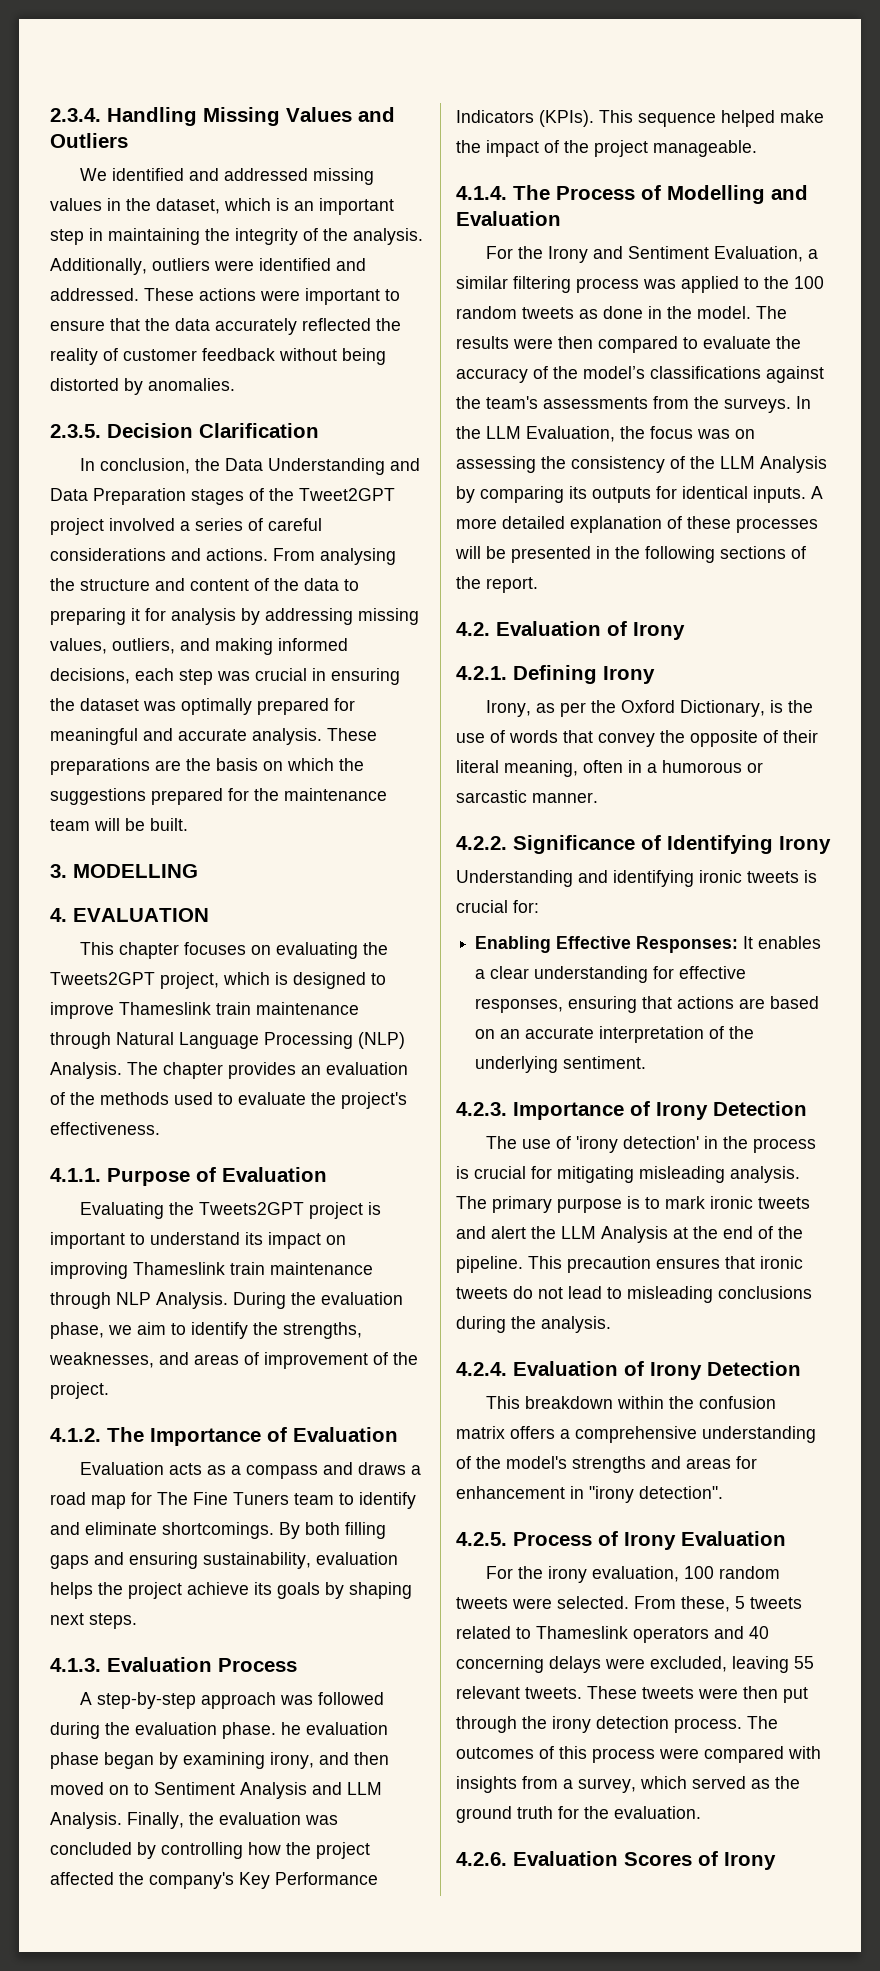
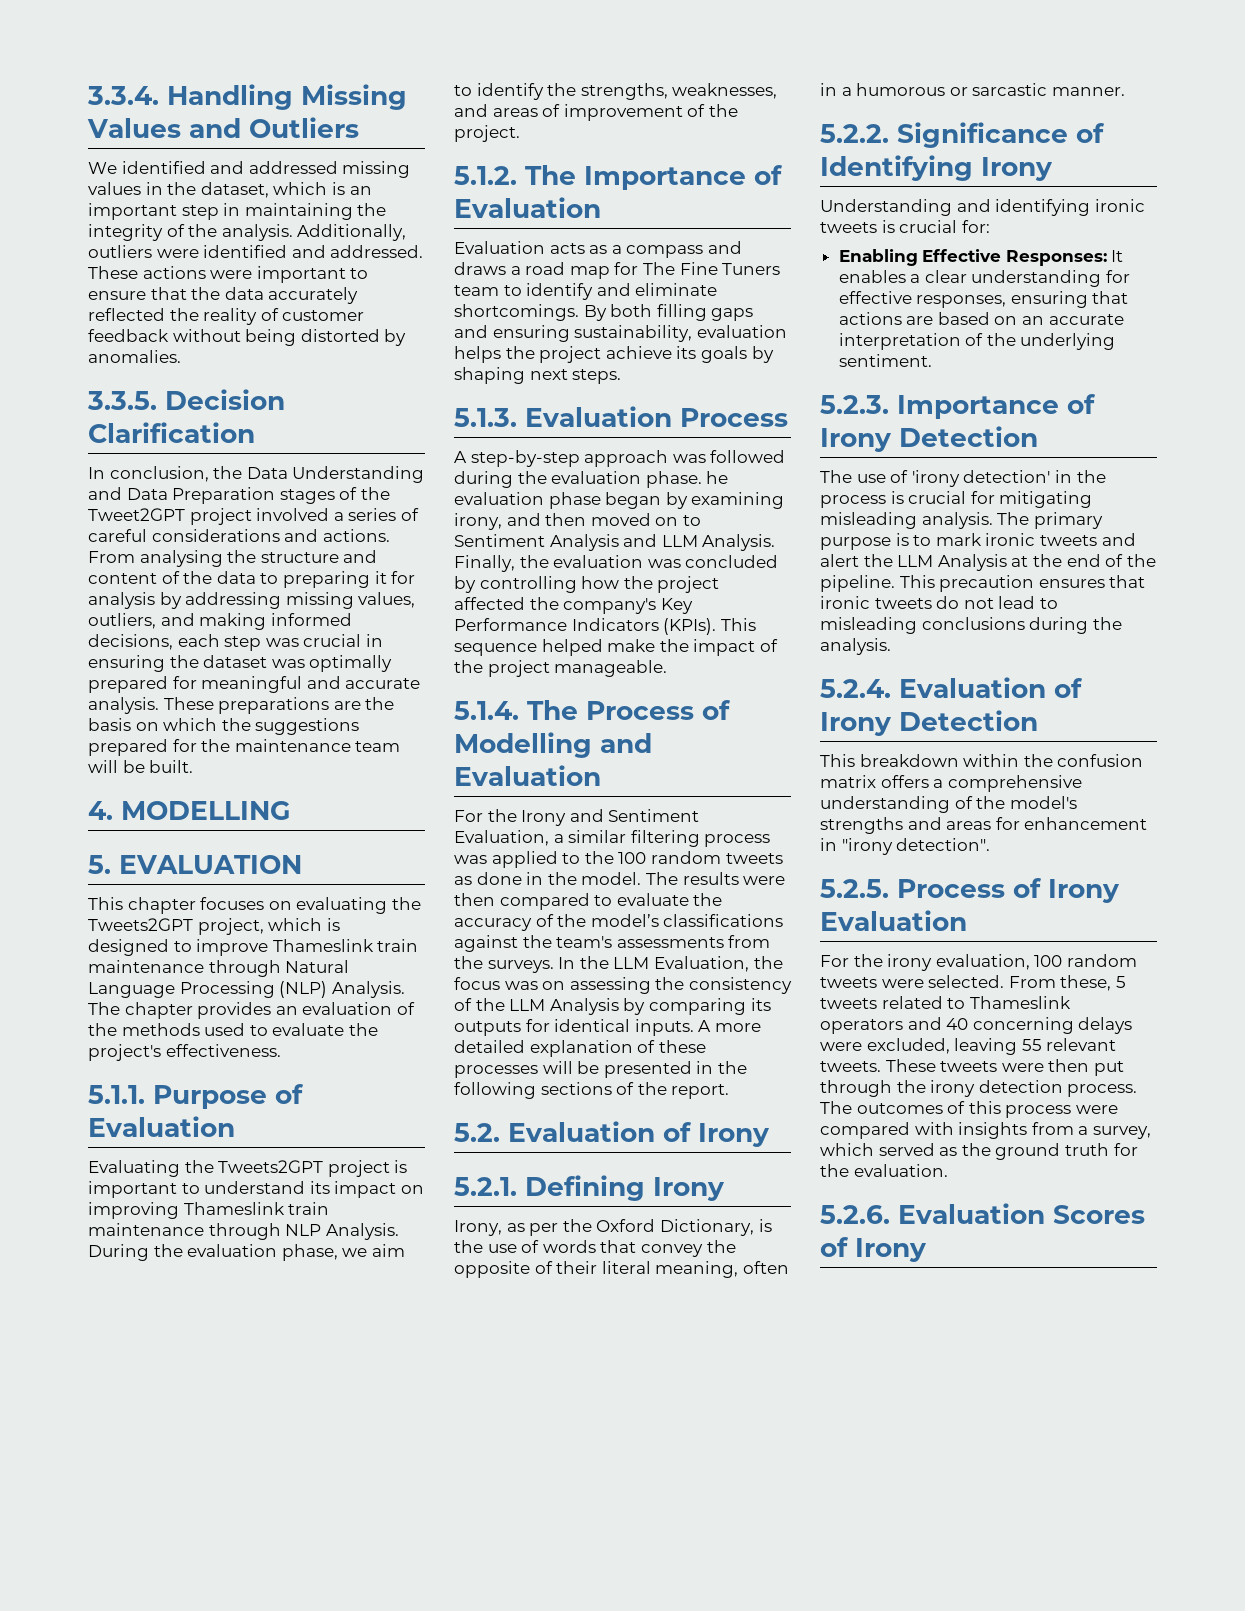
- 2.3.4. Handling Missing Values and Outliers
+ 3.3.4. Handling Missing Values and Outliers
- 2.3.5. Decision Clarification
+ 3.3.5. Decision Clarification
- 3. MODELLING
+ 4. MODELLING
- 4. EVALUATION
+ 5. EVALUATION
- 4.1.1. Purpose of Evaluation
+ 5.1.1. Purpose of Evaluation
- 4.1.2. The Importance of Evaluation
+ 5.1.2. The Importance of Evaluation
- 4.1.3. Evaluation Process
+ 5.1.3. Evaluation Process
- 4.1.4. The Process of Modelling and Evaluation
+ 5.1.4. The Process of Modelling and Evaluation
- 4.2. Evaluation of Irony
+ 5.2. Evaluation of Irony
- 4.2.1. Defining Irony
+ 5.2.1. Defining Irony
- 4.2.2. Significance of Identifying Irony
+ 5.2.2. Significance of Identifying Irony
- 4.2.3. Importance of Irony Detection
+ 5.2.3. Importance of Irony Detection
- 4.2.4. Evaluation of Irony Detection
+ 5.2.4. Evaluation of Irony Detection
- 4.2.5. Process of Irony Evaluation
+ 5.2.5. Process of Irony Evaluation
- 4.2.6. Evaluation Scores of Irony
+ 5.2.6. Evaluation Scores of Irony

